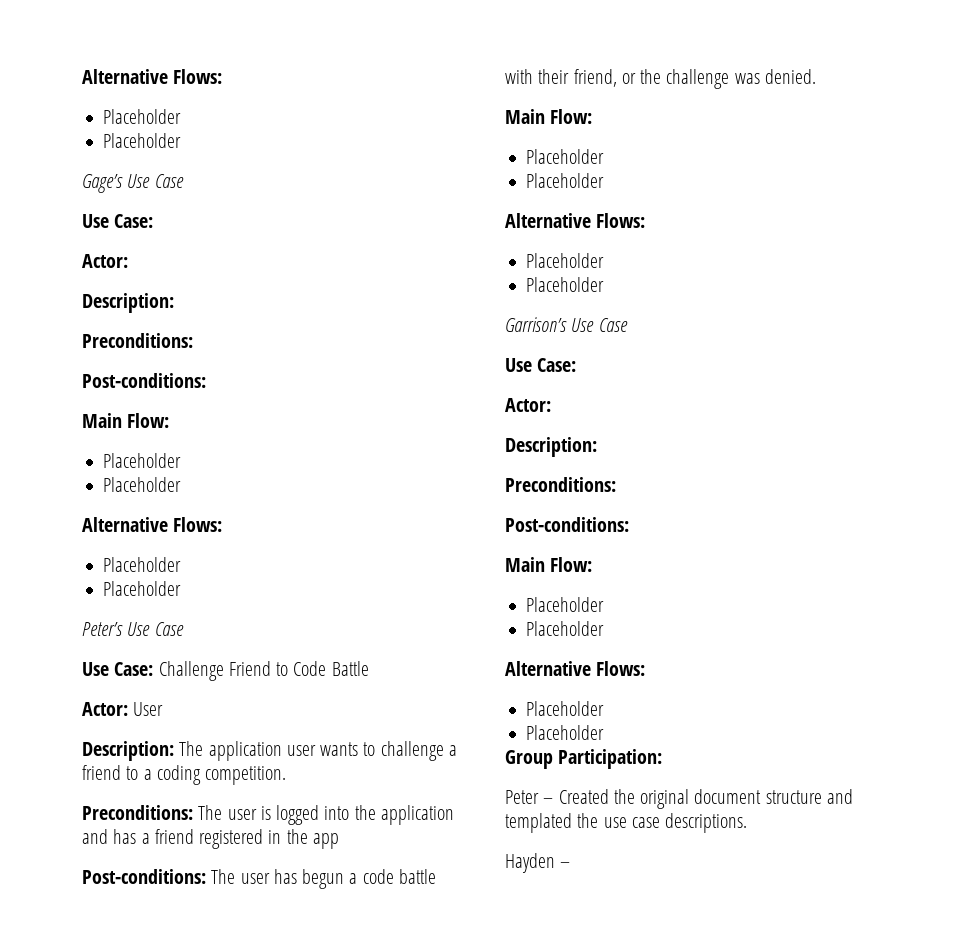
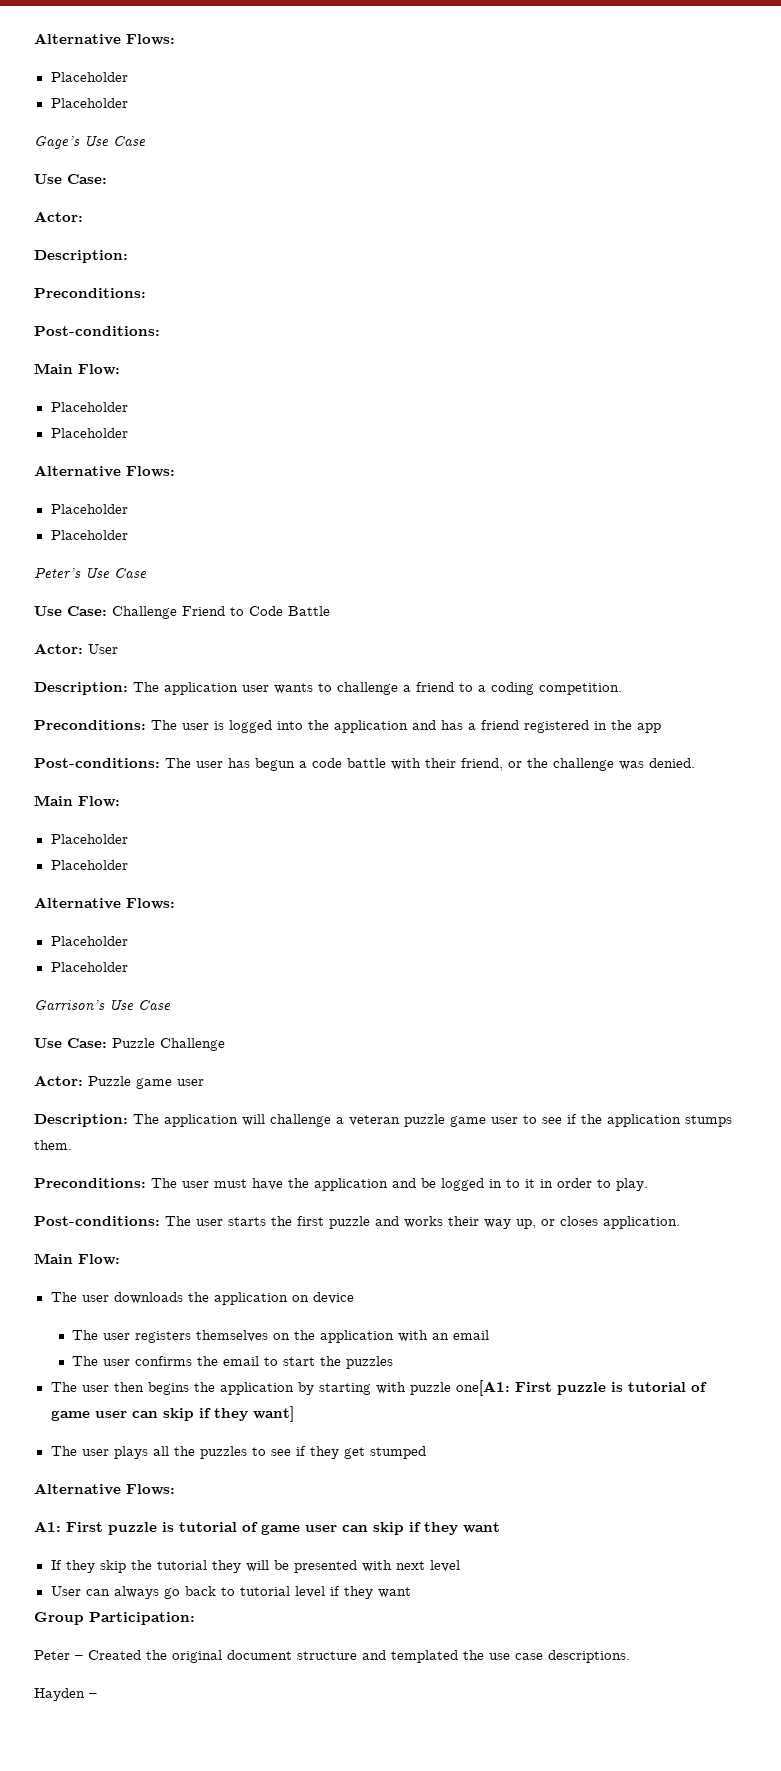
  Garrison’s Use Case
- Use Case:
- Actor:
- Description:
- Preconditions:
- Post-conditions:
+ Use Case: Puzzle Challenge
+ Actor: Puzzle game user
+ Description: The application will challenge a veteran puzzle game user to see if the application stumps them.
+ Preconditions: The user must have the application and be logged in to it in order to play.
+ Post-conditions: The user starts the first puzzle and works their way up, or closes application.
  Main Flow:
- Placeholder
- Placeholder
+ The user downloads the application on device
+ The user registers themselves on the application with an email
+ The user confirms the email to start the puzzles
+ The user then begins the application by starting with puzzle one[A1: First puzzle is tutorial of game user can skip if they want]
+ The user plays all the puzzles to see if they get stumped
  Alternative Flows:
- Placeholder
- Placeholder
+ A1: First puzzle is tutorial of game user can skip if they want
+ If they skip the tutorial they will be presented with next level
+ User can always go back to tutorial level if they want

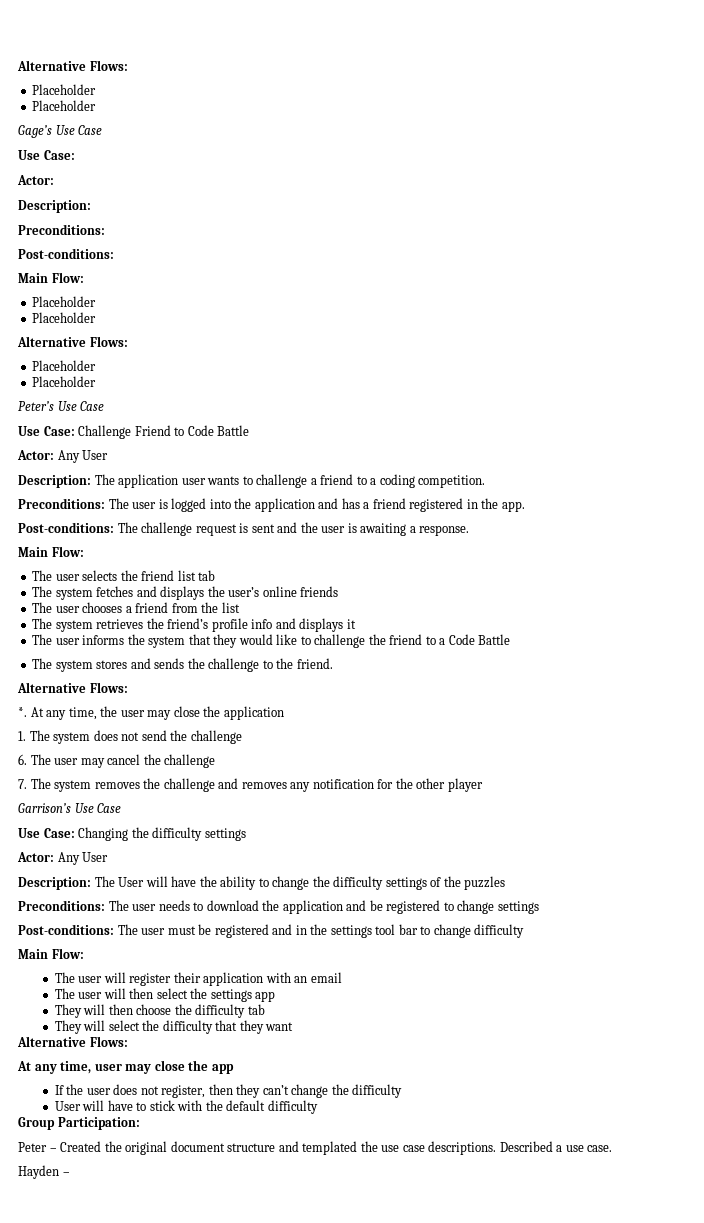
  Use Case: Challenge Friend to Code Battle
- Actor: User
+ Actor: Any User
- Preconditions: The user is logged into the application and has a friend registered in the app
- Post-conditions: The user has begun a code battle with their friend, or the challenge was denied.
+ Preconditions: The user is logged into the application and has a friend registered in the app.
+ Post-conditions: The challenge request is sent and the user is awaiting a response.
  Main Flow:
- Placeholder
- Placeholder
+ The user selects the friend list tab
+ The system fetches and displays the user’s online friends
+ The user chooses a friend from the list
+ The system retrieves the friend’s profile info and displays it
+ The user informs the system that they would like to challenge the friend to a Code Battle
+ The system stores and sends the challenge to the friend.
  Alternative Flows:
- Placeholder
- Placeholder
+ *. At any time, the user may close the application
+ 1. The system does not send the challenge
+ 6. The user may cancel the challenge
+ 7. The system removes the challenge and removes any notification for the other player
- Use Case: Puzzle Challenge
- Actor: Puzzle game user
- Description: The application will challenge a veteran puzzle game user to see if the application stumps them.
- Preconditions: The user must have the application and be logged in to it in order to play.
- Post-conditions: The user starts the first puzzle and works their way up, or closes application.
+ Use Case: Changing the difficulty settings
+ Actor: Any User
+ Description: The User will have the ability to change the difficulty settings of the puzzles
+ Preconditions: The user needs to download the application and be registered to change settings
+ Post-conditions: The user must be registered and in the settings tool bar to change difficulty
  Main Flow:
- The user downloads the application on device
- The user registers themselves on the application with an email
+ The user will register their application with an email
- The user confirms the email to start the puzzles
- The user then begins the application by starting with puzzle one[A1: First puzzle is tutorial of game user can skip if they want]
- The user plays all the puzzles to see if they get stumped
+ The user will then select the settings app
+ They will then choose the difficulty tab
+ They will select the difficulty that they want
  Alternative Flows:
- A1: First puzzle is tutorial of game user can skip if they want
- If they skip the tutorial they will be presented with next level
- User can always go back to tutorial level if they want
+ At any time, user may close the app
+ If the user does not register, then they can’t change the difficulty
+ User will have to stick with the default difficulty
+ Described a use case.

